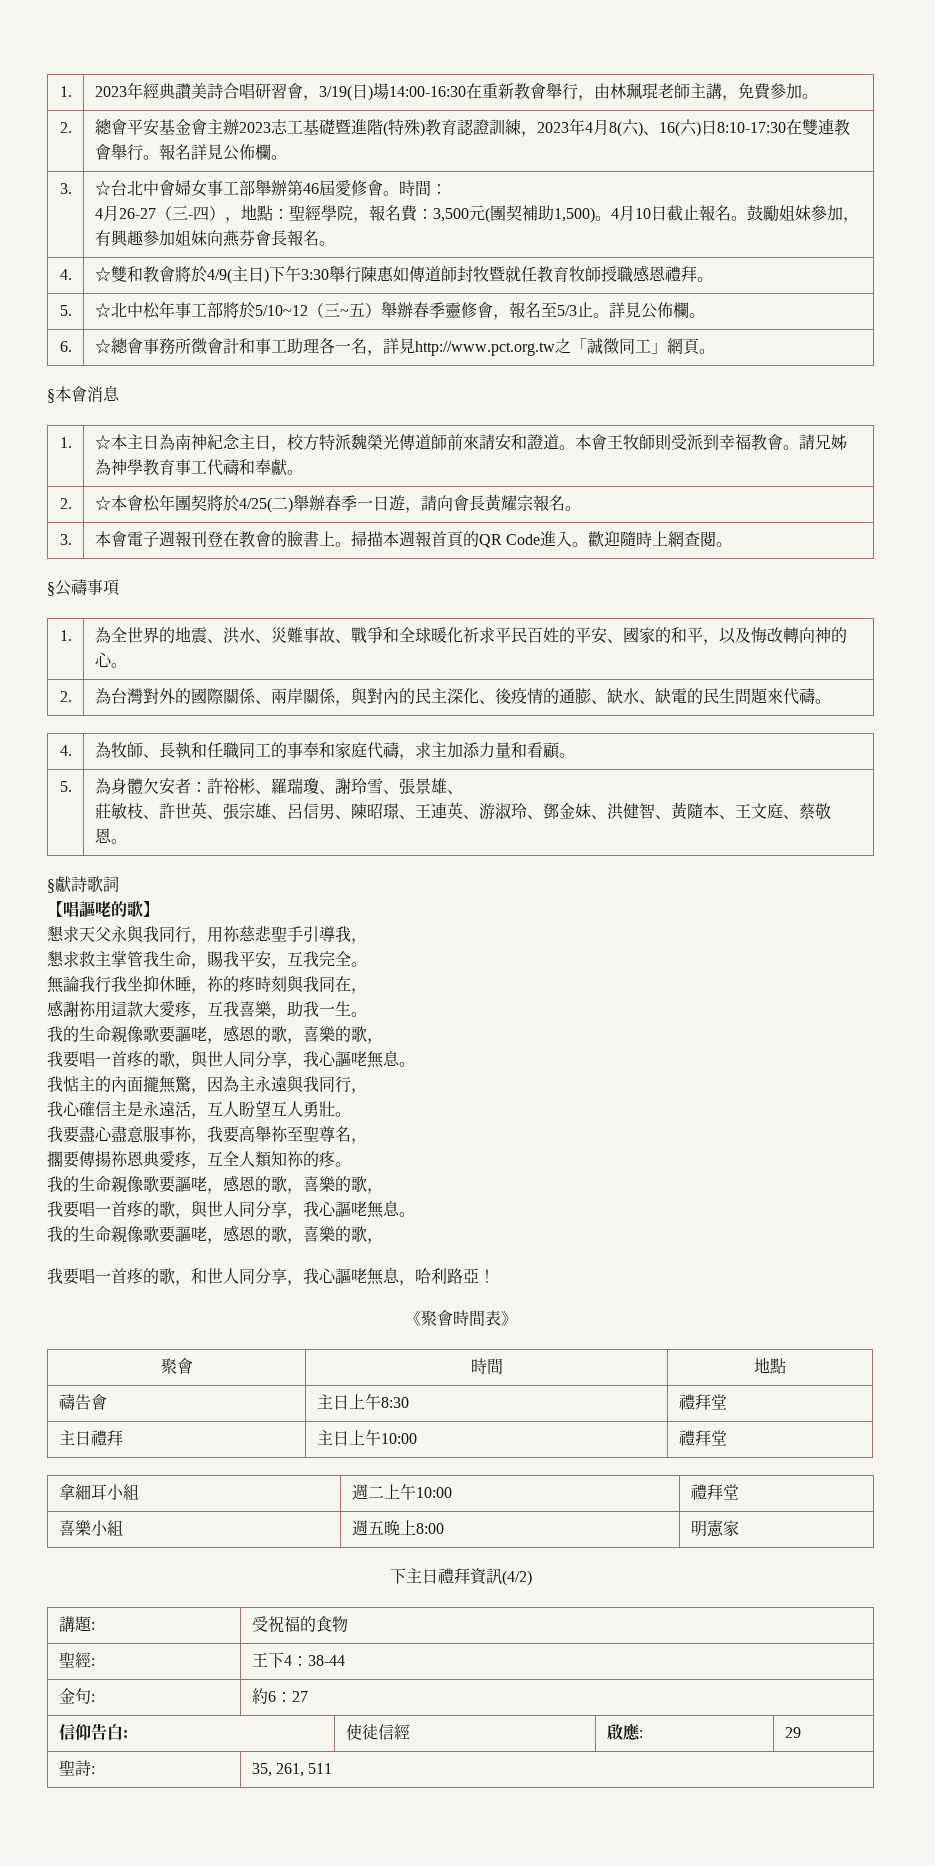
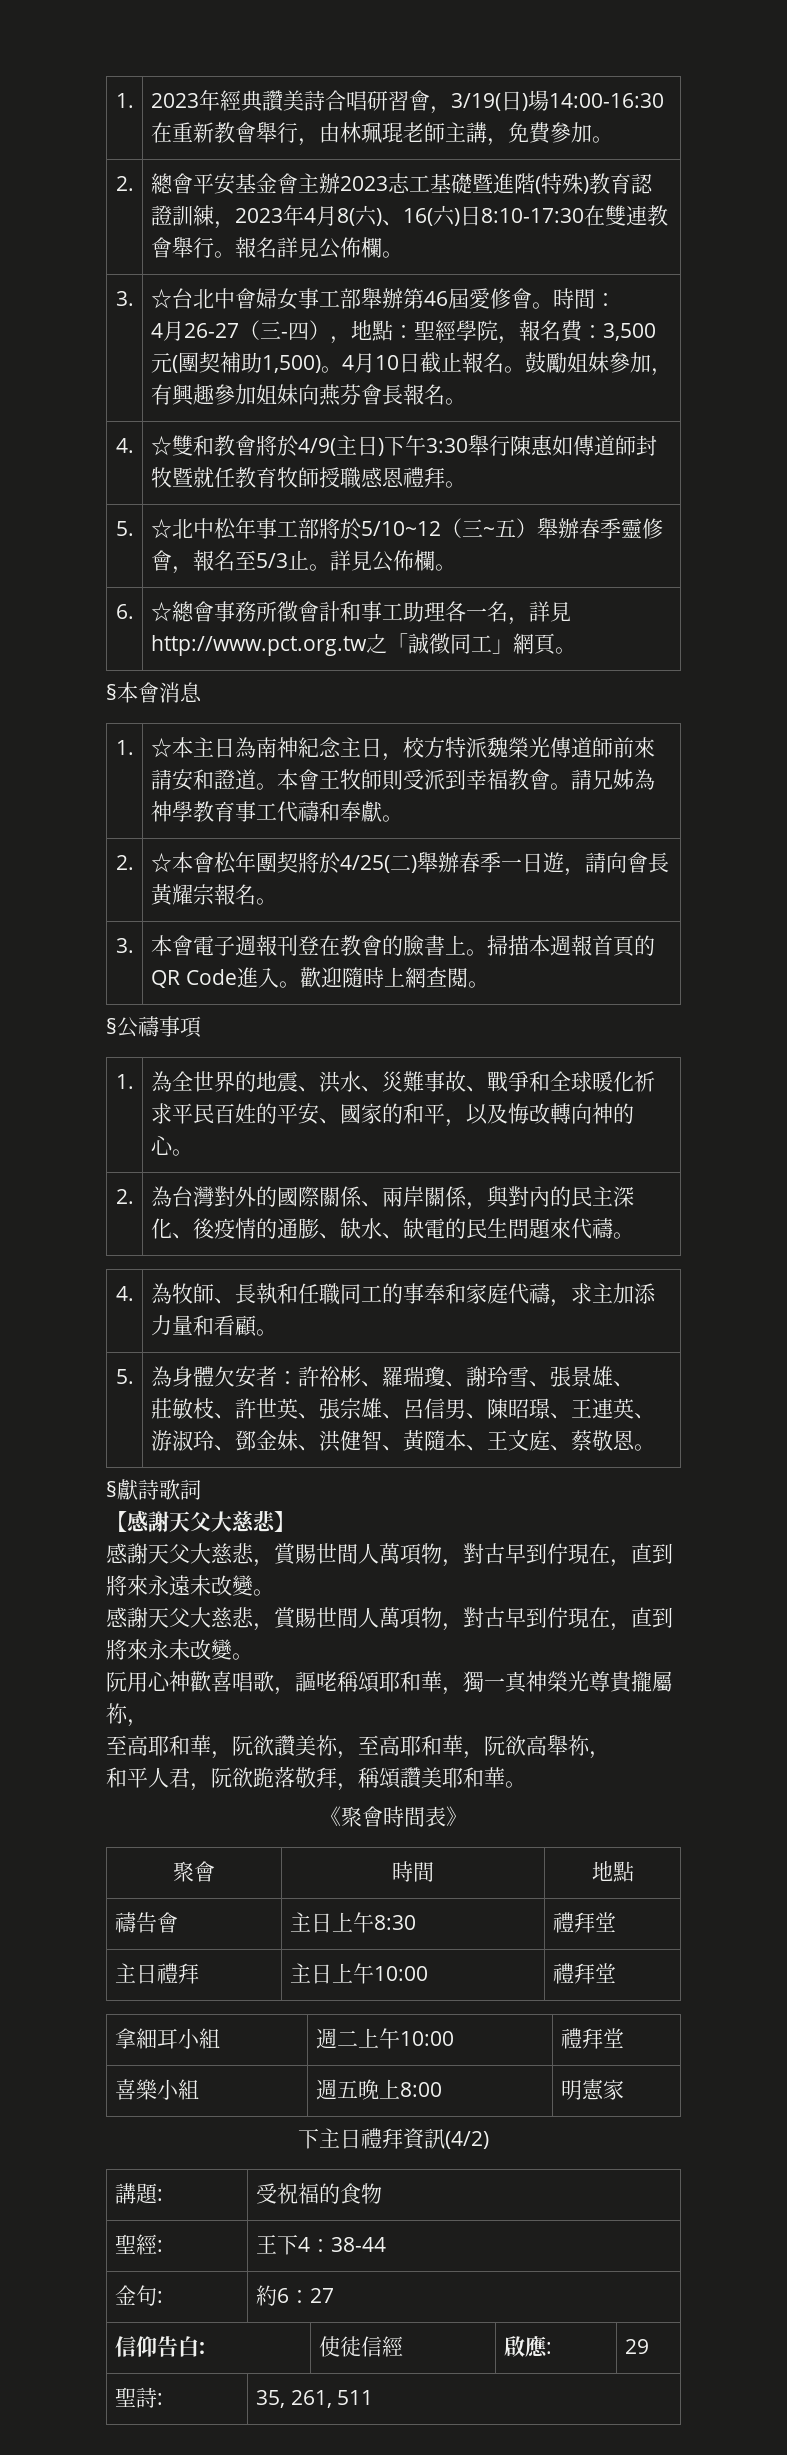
- 【唱謳咾的歌】
- 懇求天父永與我同行，用祢慈悲聖手引導我，
- 懇求救主掌管我生命，賜我平安，互我完全。
- 無論我行我坐抑休睡，祢的疼時刻與我同在，
- 感謝祢用這款大愛疼，互我喜樂，助我一生。
- 我的生命親像歌要謳咾，感恩的歌，喜樂的歌，
- 我要唱一首疼的歌，與世人同分享，我心謳咾無息。
- 我惦主的內面攏無驚，因為主永遠與我同行，
- 我心確信主是永遠活，互人盼望互人勇壯。
- 我要盡心盡意服事祢，我要高舉祢至聖尊名，
- 擱要傳揚祢恩典愛疼，互全人類知祢的疼。
- 我的生命親像歌要謳咾，感恩的歌，喜樂的歌，
- 我要唱一首疼的歌，與世人同分享，我心謳咾無息。
- 我的生命親像歌要謳咾，感恩的歌，喜樂的歌，
- 我要唱一首疼的歌，和世人同分享，我心謳咾無息，哈利路亞！
+ 【感謝天父大慈悲】
+ 感謝天父大慈悲，賞賜世間人萬項物，對古早到佇現在，直到將來永遠未改變。
+ 感謝天父大慈悲，賞賜世間人萬項物，對古早到佇現在，直到將來永未改變。
+ 阮用心神歡喜唱歌，謳咾稱頌耶和華，獨一真神榮光尊貴攏屬祢，
+ 至高耶和華，阮欲讚美祢，至高耶和華，阮欲高舉祢，
+ 和平人君，阮欲跪落敬拜，稱頌讚美耶和華。

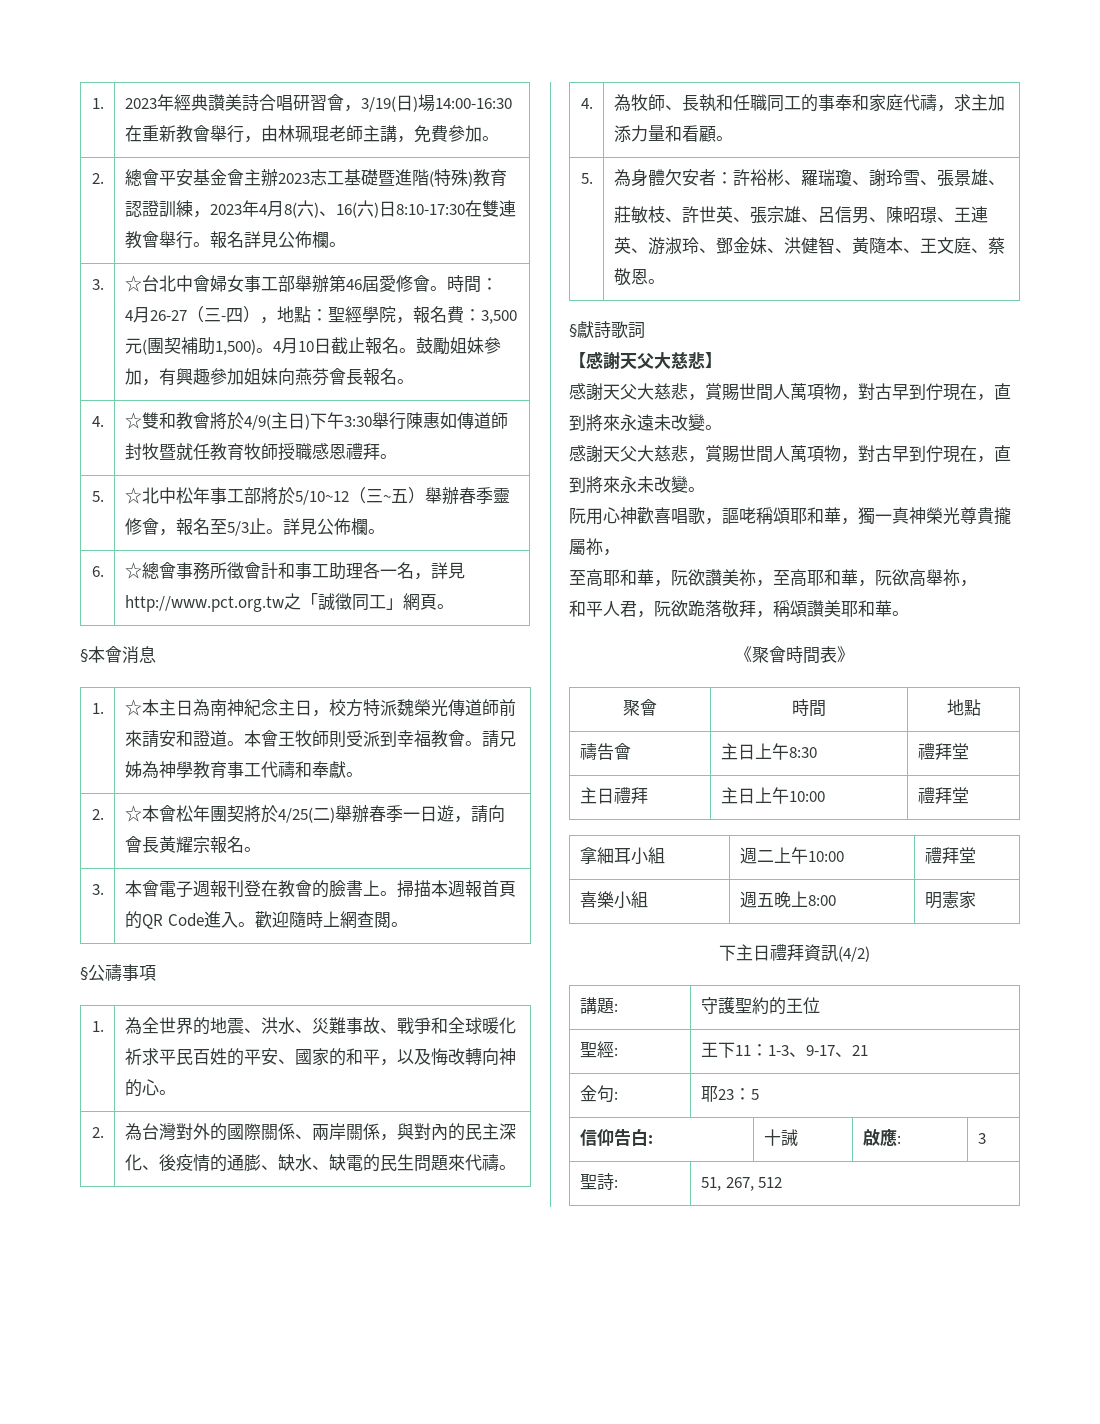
- 講題: | 受祝福的食物
+ 講題: | 守護聖約的王位
- 聖經: | 王下4：38-44
+ 聖經: | 王下11：1-3、9-17、21
- 金句: | 約6：27
+ 金句: | 耶23：5
- 信仰告白: | 使徒信經 | 啟應: | 29
+ 信仰告白: | 十誡 | 啟應: | 3
- 聖詩: | 35, 261, 511
+ 聖詩: | 51, 267, 512

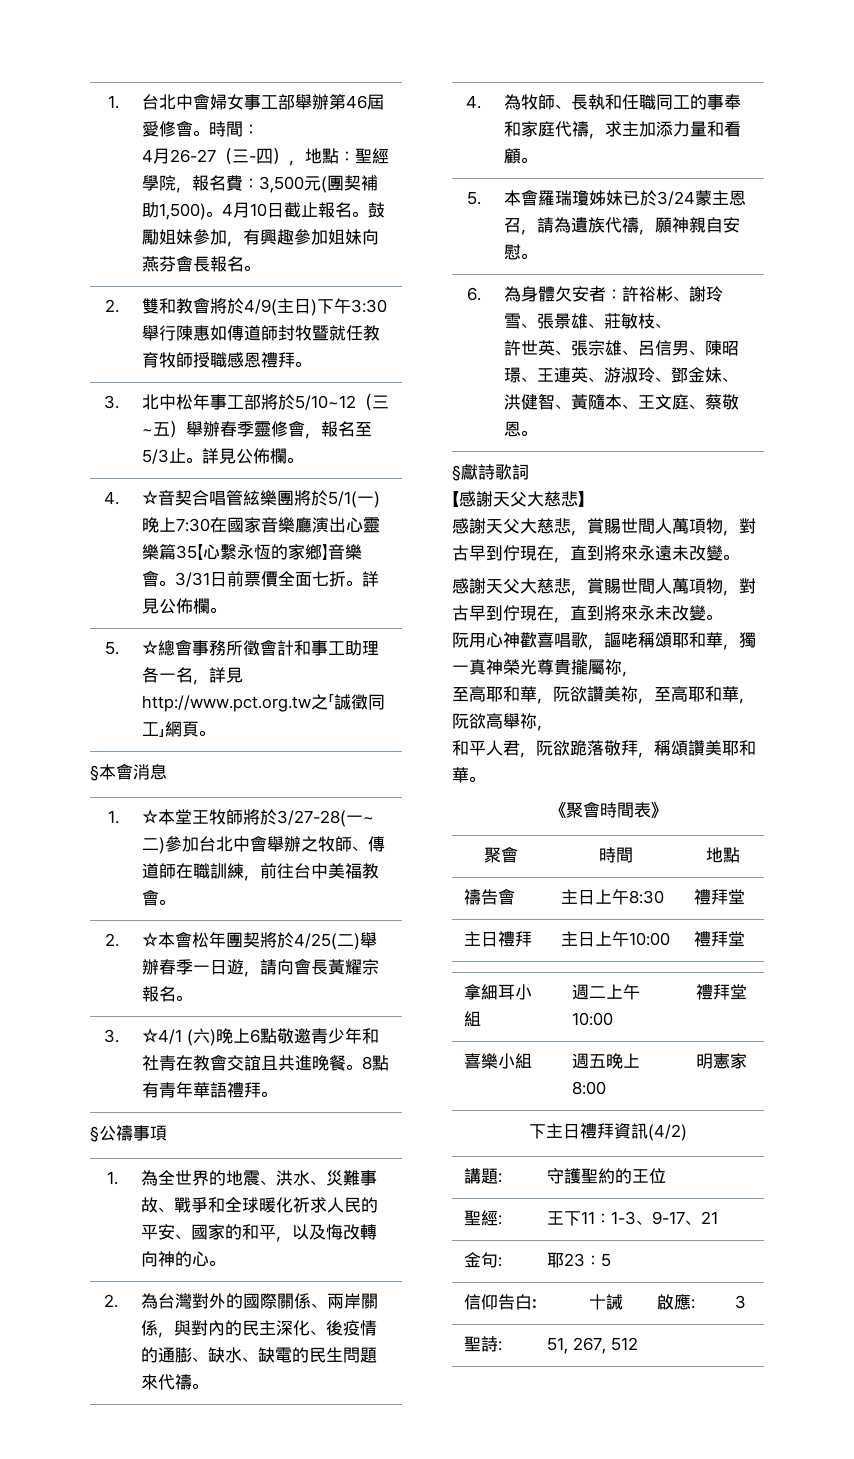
- 1. | 2023年經典讚美詩合唱研習會，3/19(日)場14:00-16:30在重新教會舉行，由林珮琨老師主講，免費參加。
- 2. | 總會平安基金會主辦2023志工基礎暨進階(特殊)教育認證訓練，2023年4月8(六)、16(六)日8:10-17:30在雙連教會舉行。報名詳見公佈欄。
- 3. | ☆台北中會婦女事工部舉辦第46屆愛修會。
+ 1. | 台北中會婦女事工部舉辦第46屆愛修會。
- 4. | ☆雙和教會將於4/9(主日)下午3:30舉行陳惠如傳道師封牧暨就任教育牧師授職感恩禮拜。
+ 2. | 雙和教會將於4/9(主日)下午3:30舉行陳惠如傳道師封牧暨就任教育牧師授職感恩禮拜。
- 5. | ☆北中松年事工部將於5/10~12（三~五）舉辦春季靈修會，報名至5/3止。詳見公佈欄。
+ 3. | 北中松年事工部將於5/10~12（三~五）舉辦春季靈修會，報名至5/3止。詳見公佈欄。
- 6. | ☆總會事務所徵會計和事工助理各一名，詳見http://www.pct.org.tw之「誠徵同工」網頁。
+ 4. | ☆音契合唱管絃樂團將於5/1(一)晚上7:30在國家音樂廳演出心靈樂篇35【心繫永恆的家鄉】音樂會。3/31日前票價全面七折。詳見公佈欄。
+ 5. | ☆總會事務所徵會計和事工助理各一名，詳見http://www.pct.org.tw之「誠徵同工」網頁。
- 1. | ☆本主日為南神紀念主日，校方特派魏榮光傳道師前來請安和證道。本會王牧師則受派到幸福教會。請兄姊為神學教育事工代禱和奉獻。
+ 1. | ☆本堂王牧師將於3/27-28(一~二)參加台北中會舉辦之牧師、傳道師在職訓練，前往台中美福教會。
- 3. | 本會電子週報刊登在教會的臉書上。掃描本週報首頁的QR Code進入。歡迎隨時上網查閱。
+ 3. | ☆4/1 (六)晚上6點敬邀青少年和社青在教會交誼且共進晚餐。8點有青年華語禮拜。
- 1. | 為全世界的地震、洪水、災難事故、戰爭和全球暖化祈求平民百姓的平安、國家的和平，以及悔改轉向神的心。
+ 1. | 為全世界的地震、洪水、災難事故、戰爭和全球暖化祈求人民的平安、國家的和平，以及悔改轉向神的心。
- 5. | 為身體欠安者：許裕彬、羅瑞瓊、謝玲雪、張景雄、
- 莊敏枝、許世英、張宗雄、呂信男、陳昭璟、王連英、游淑玲、鄧金妹、洪健智、黃隨本、王文庭、蔡敬恩。
+ 5. | 本會羅瑞瓊姊妹已於3/24蒙主恩召，請為遺族代禱，願神親自安慰。
+ 6. | 為身體欠安者：許裕彬、謝玲雪、張景雄、莊敏枝、
+ 許世英、張宗雄、呂信男、陳昭璟、王連英、游淑玲、鄧金妹、洪健智、黃隨本、王文庭、蔡敬恩。

